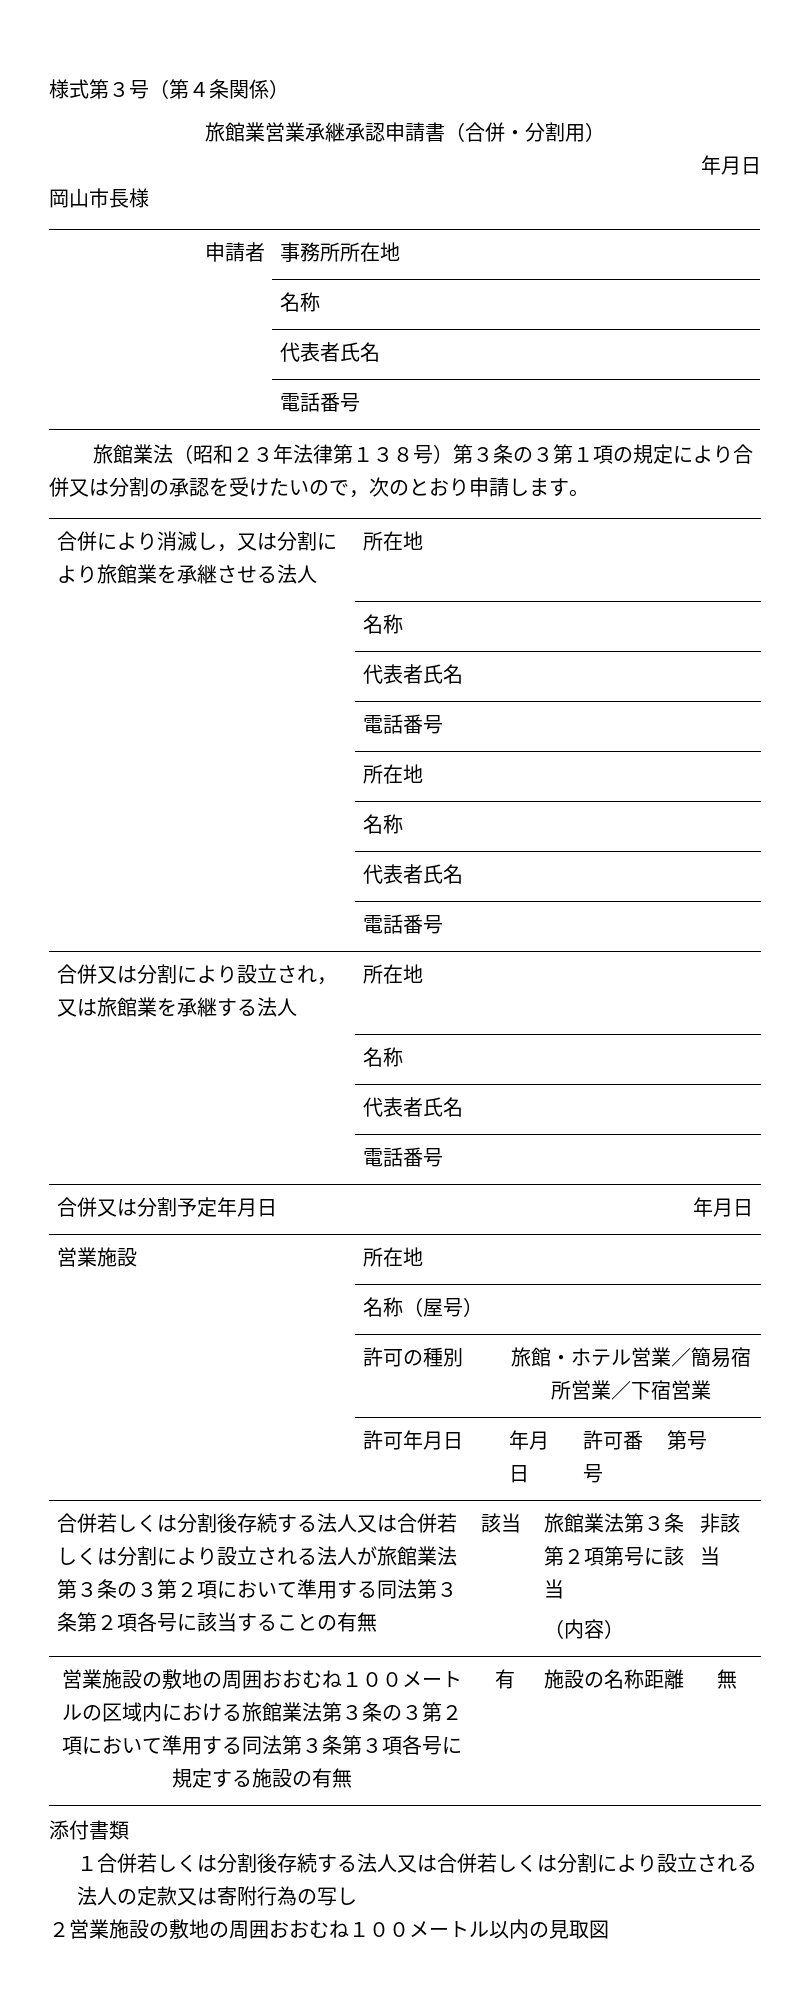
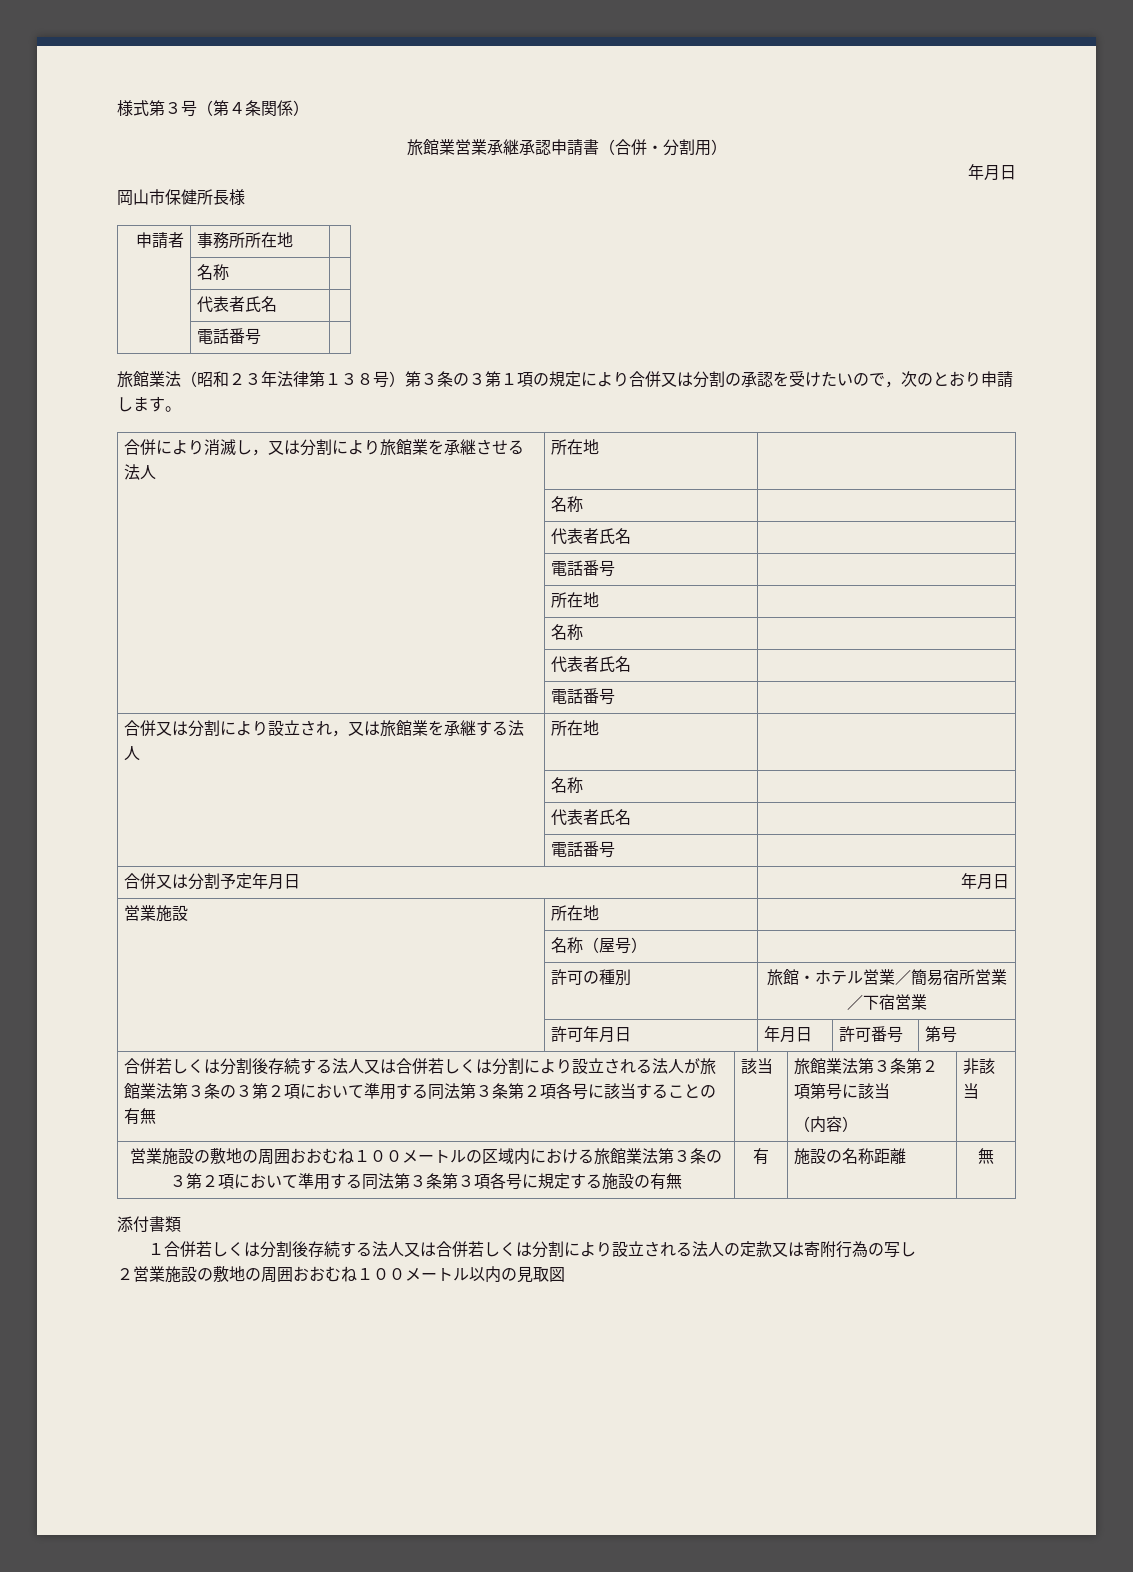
- 岡山市長様
+ 岡山市保健所長様

